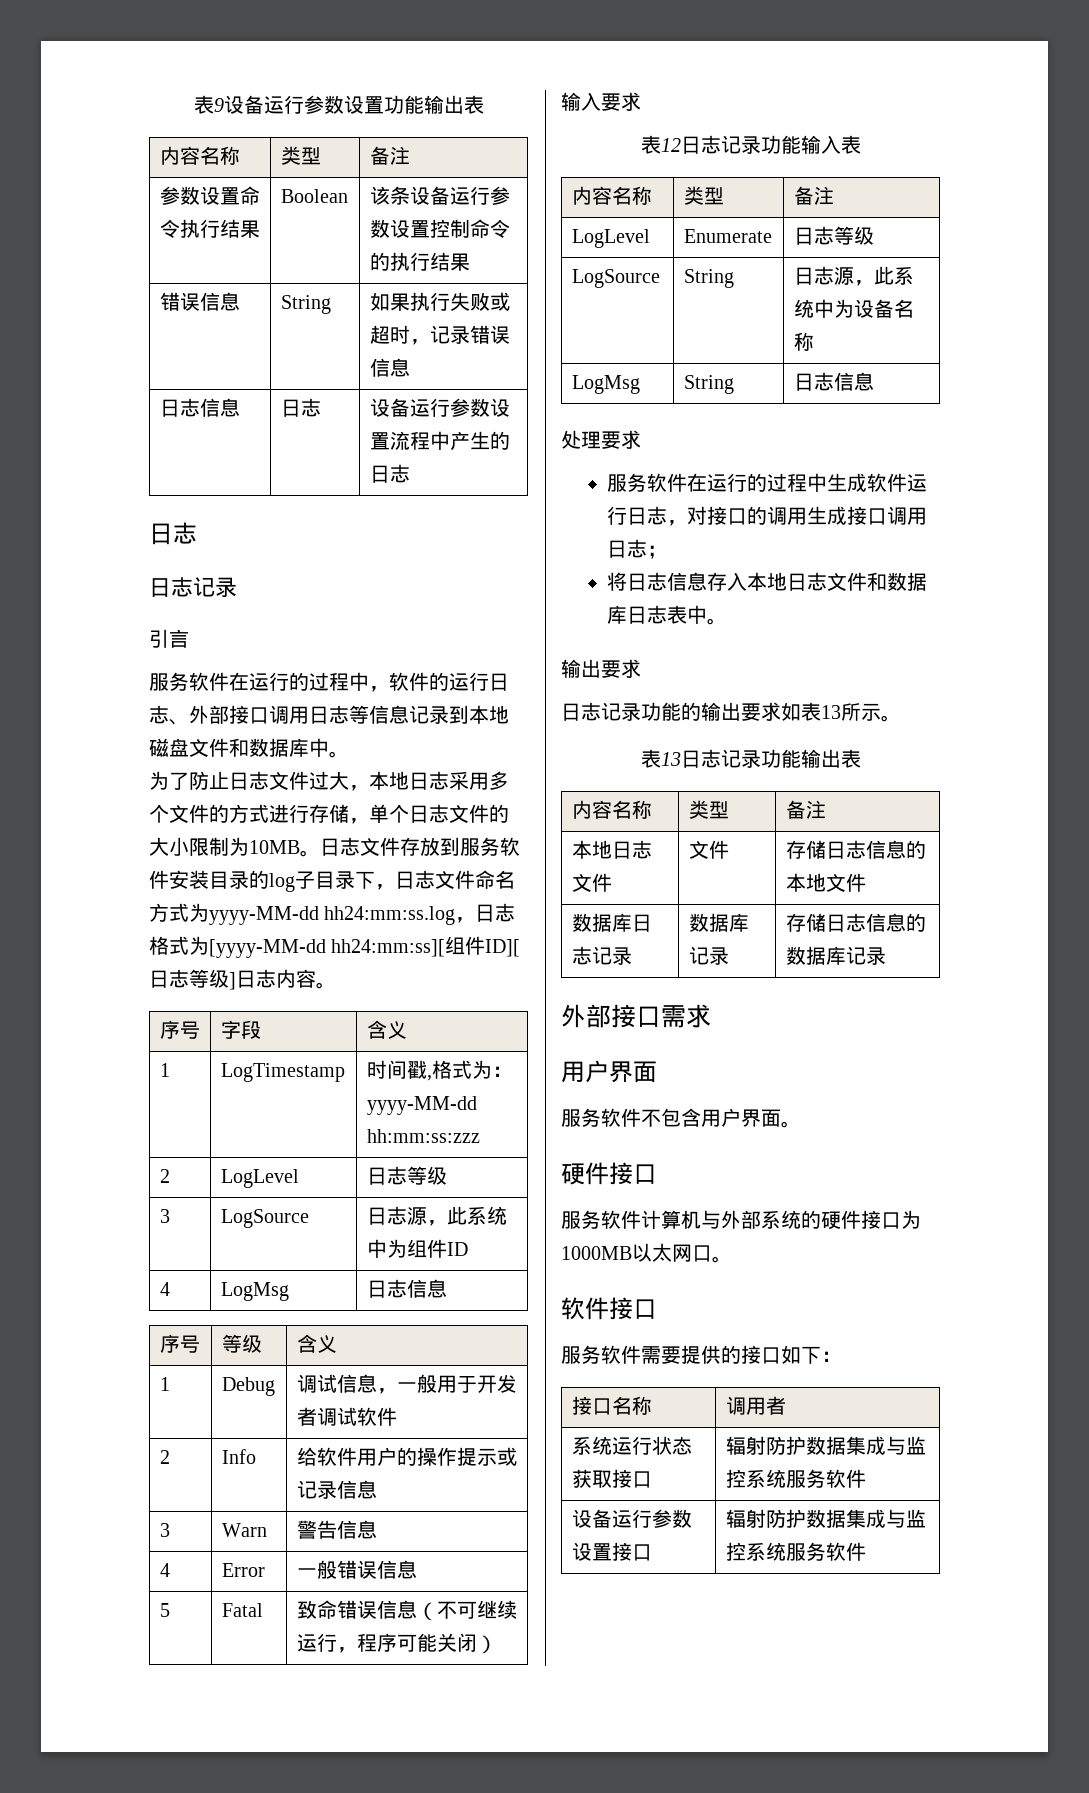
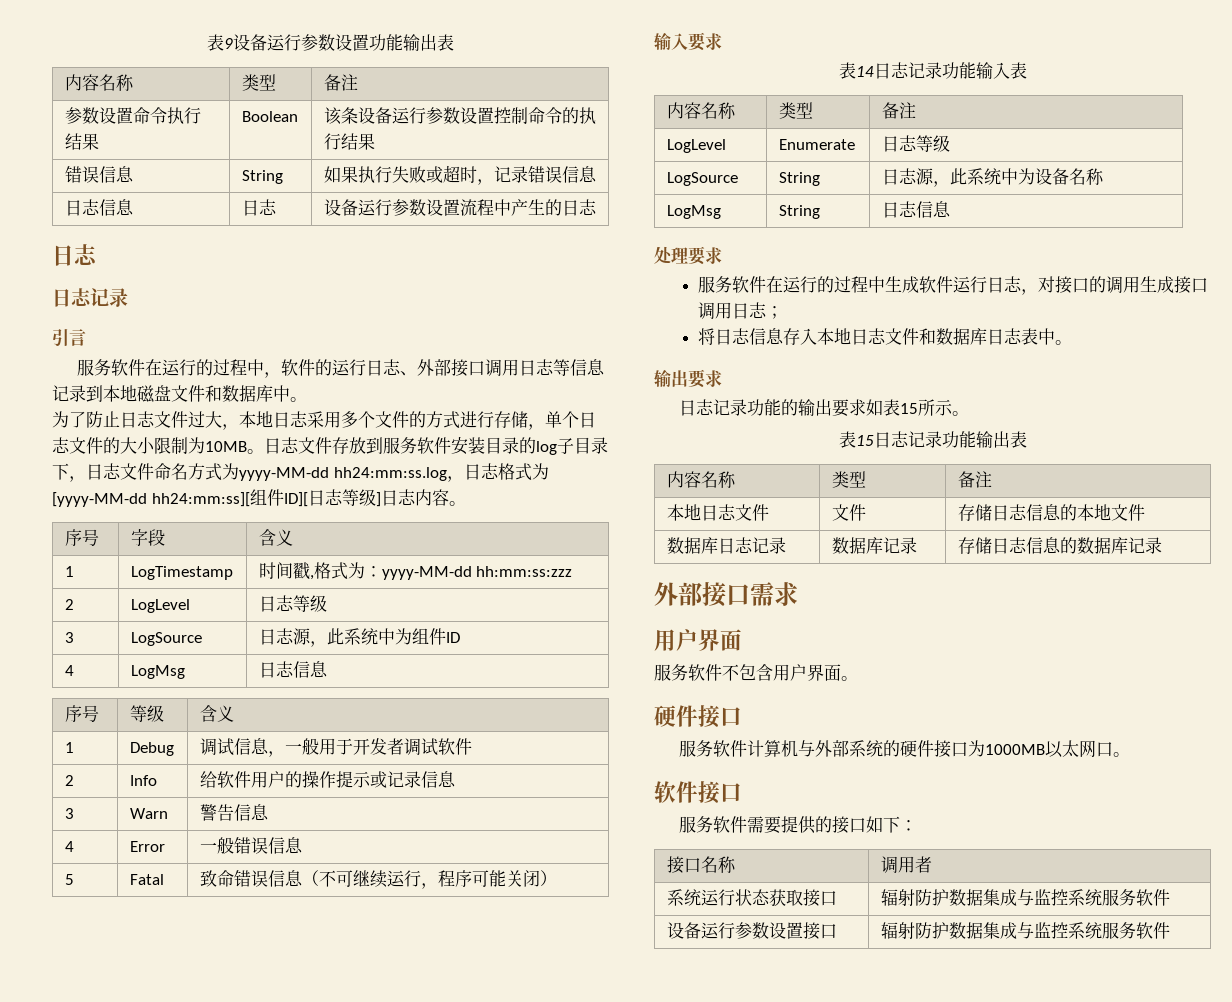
- 表12日志记录功能输入表
+ 表14日志记录功能输入表
- 日志记录功能的输出要求如表13所示。
+ 日志记录功能的输出要求如表15所示。
- 表13日志记录功能输出表
+ 表15日志记录功能输出表

